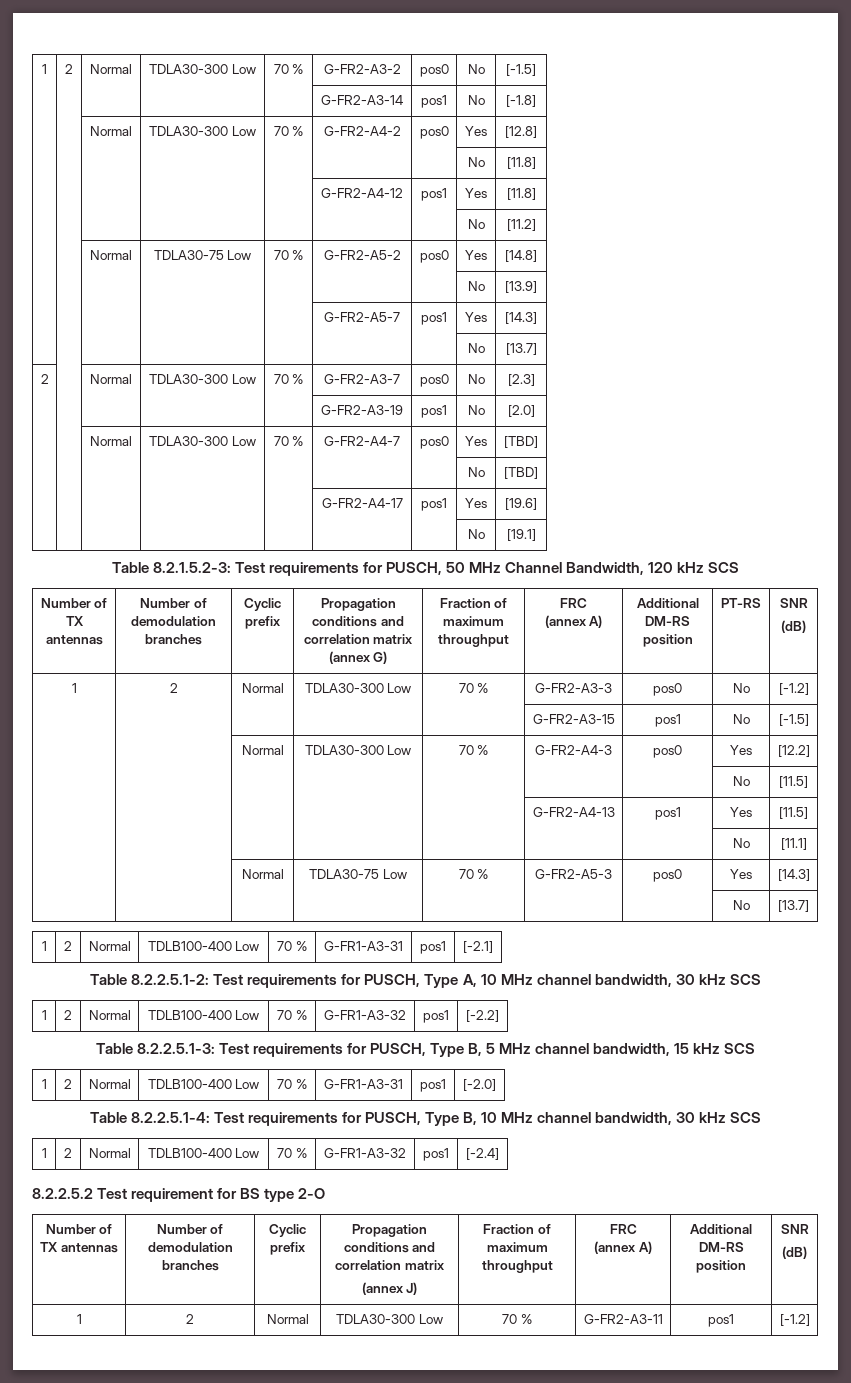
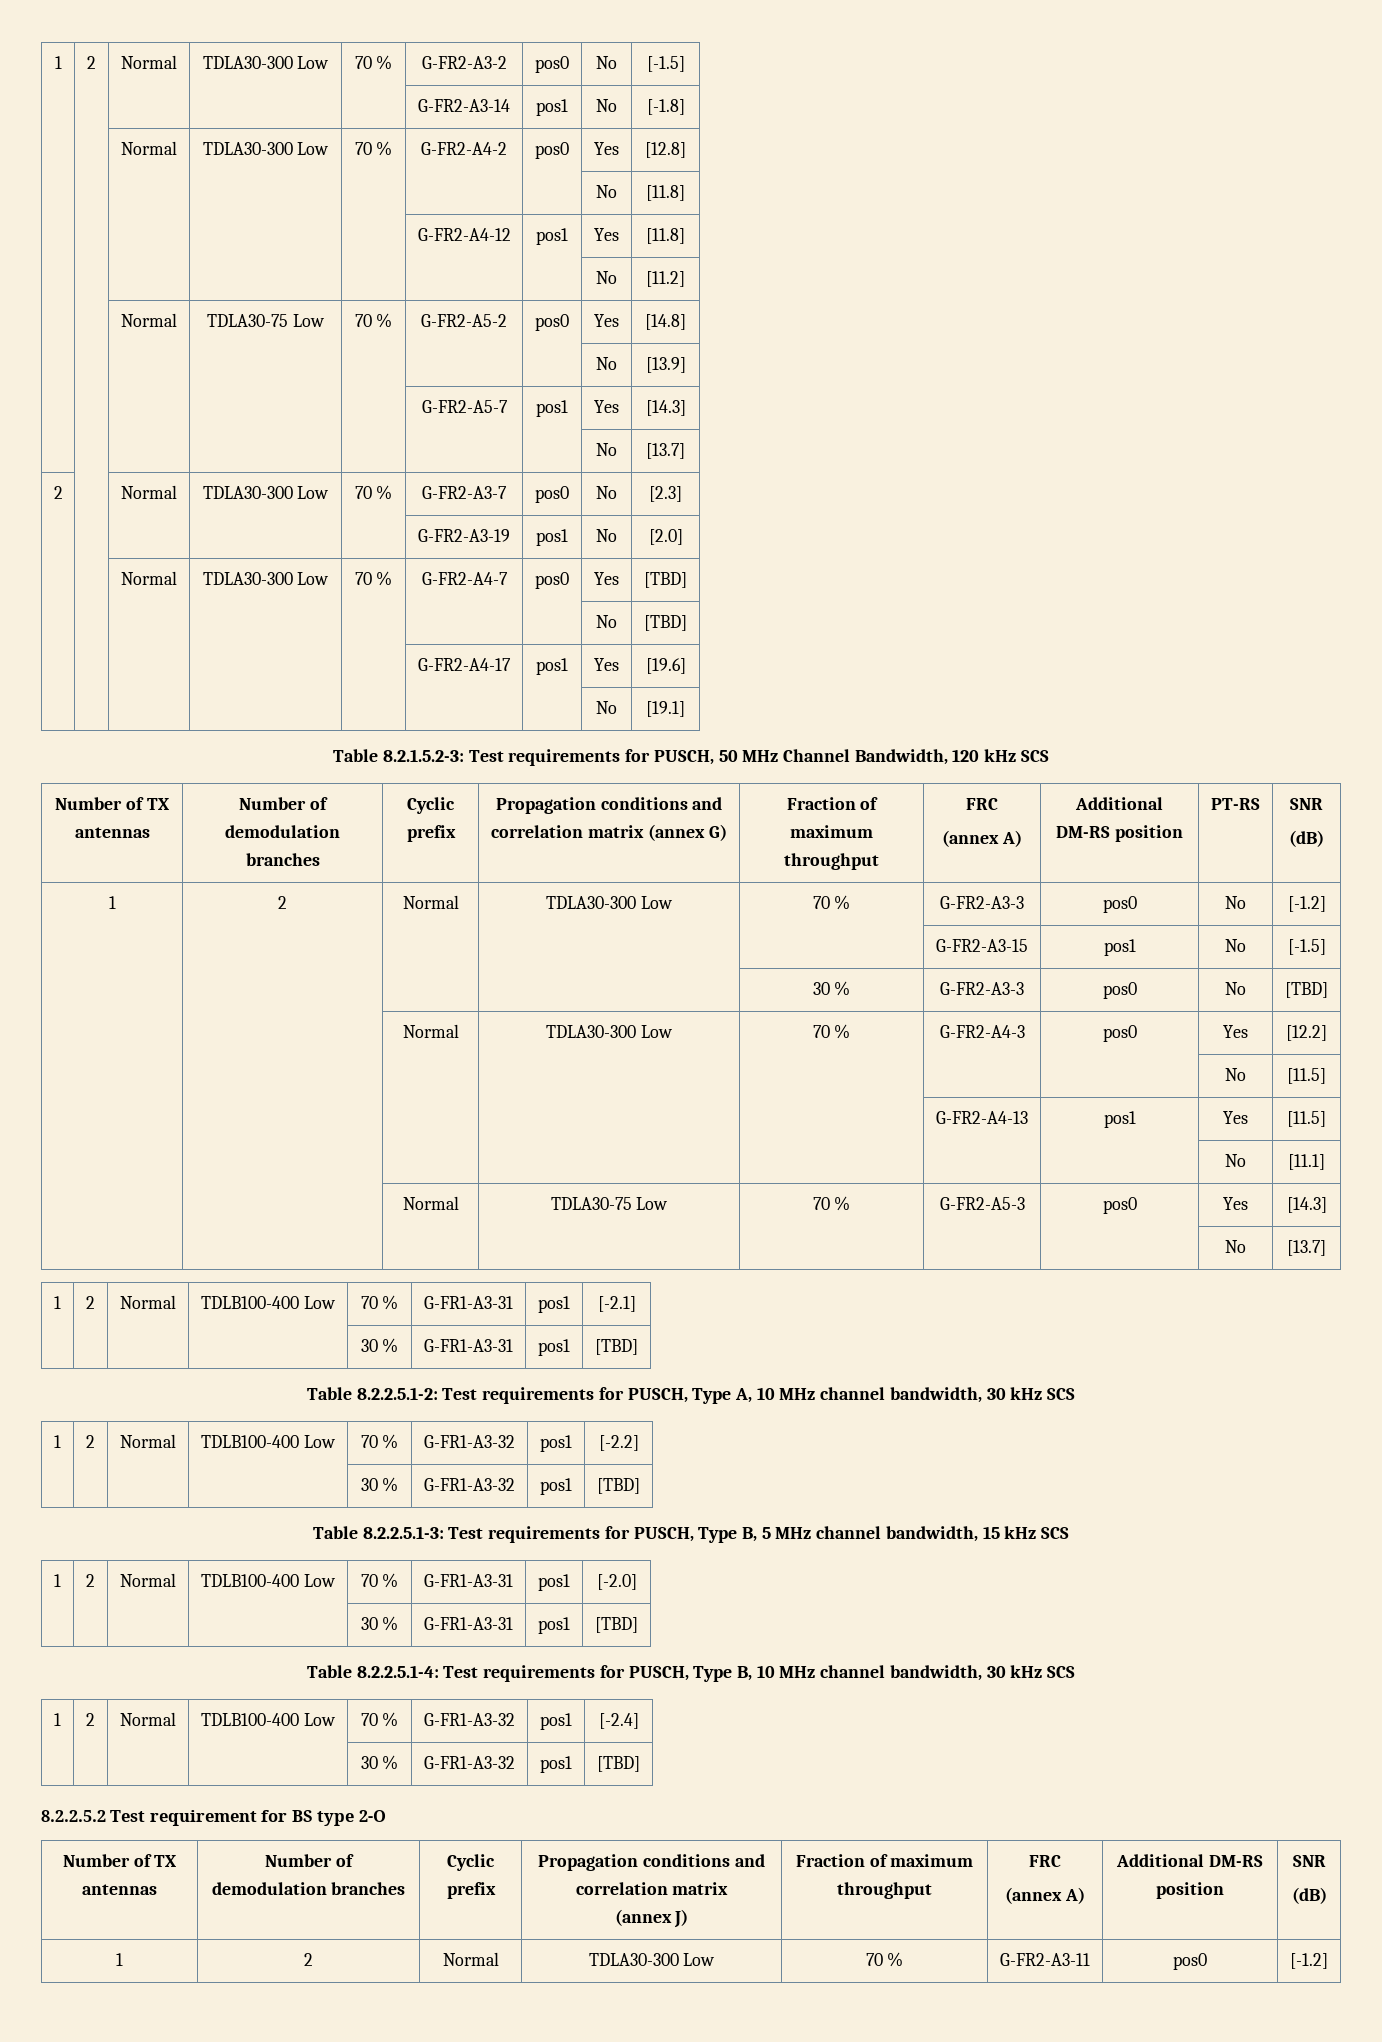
+ | | | | 30 % | G-FR2-A3-3 | pos0 | No | [TBD]
  1 | 2 | Normal | TDLB100-400 Low | 70 % | G-FR1-A3-31 | pos1 | [-2.1]
+ | | | | 30 % | G-FR1-A3-31 | pos1 | [TBD]
  1 | 2 | Normal | TDLB100-400 Low | 70 % | G-FR1-A3-32 | pos1 | [-2.2]
+ | | | | 30 % | G-FR1-A3-32 | pos1 | [TBD]
  1 | 2 | Normal | TDLB100-400 Low | 70 % | G-FR1-A3-31 | pos1 | [-2.0]
+ | | | | 30 % | G-FR1-A3-31 | pos1 | [TBD]
  1 | 2 | Normal | TDLB100-400 Low | 70 % | G-FR1-A3-32 | pos1 | [-2.4]
+ | | | | 30 % | G-FR1-A3-32 | pos1 | [TBD]
- 1 | 2 | Normal | TDLA30-300 Low | 70 % | G-FR2-A3-11 | pos1 | [-1.2]
+ 1 | 2 | Normal | TDLA30-300 Low | 70 % | G-FR2-A3-11 | pos0 | [-1.2]

